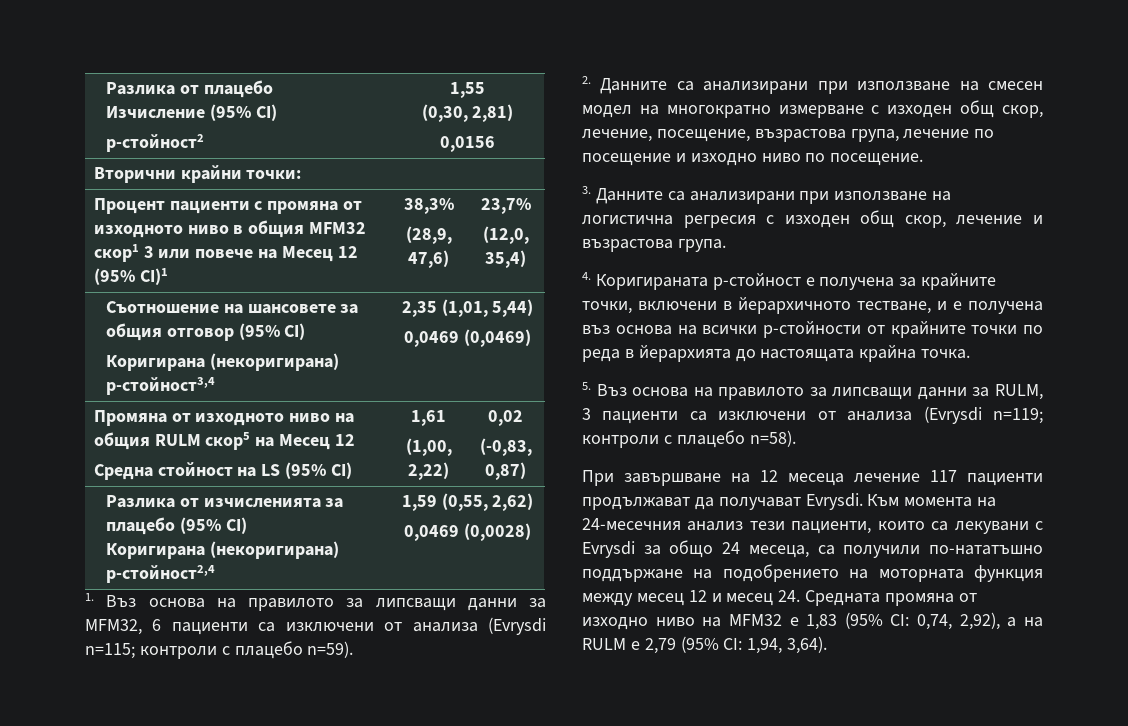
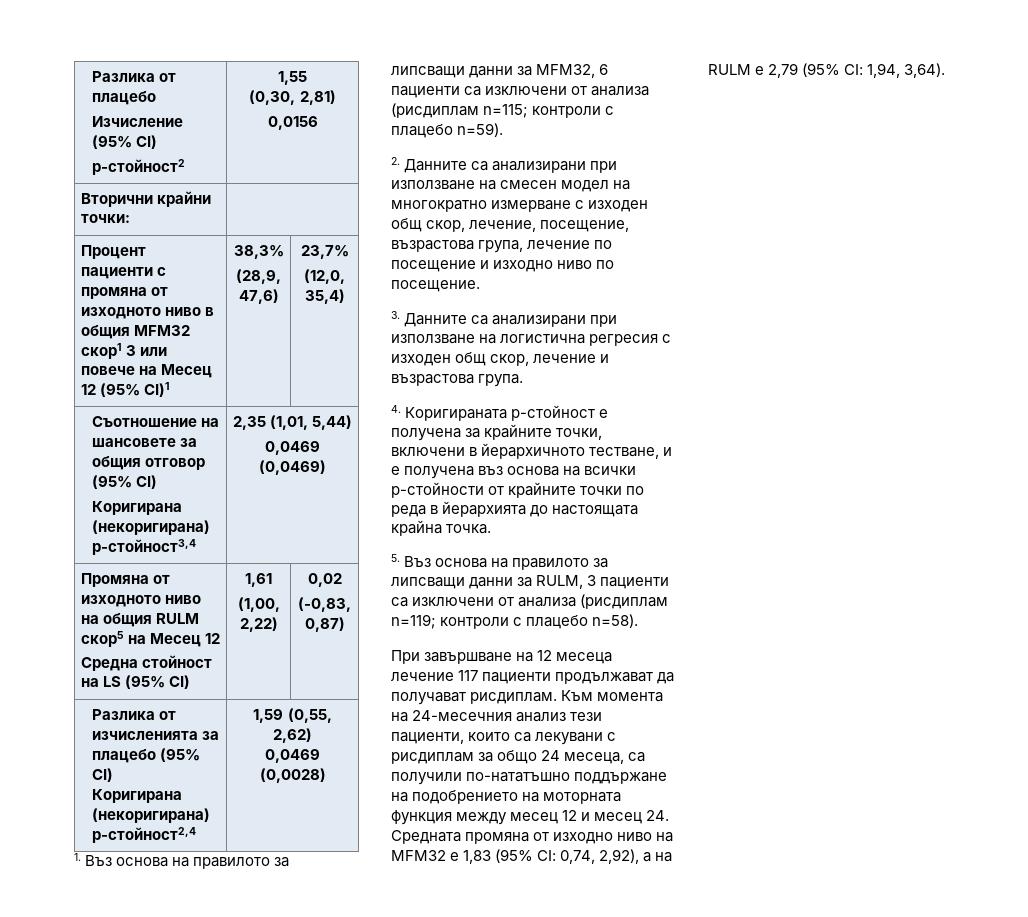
- 1. Въз основа на правилото за липсващи данни за MFM32, 6 пациенти са изключени от анализа (Evrysdi n=115; контроли с плацебо n=59).
+ 1. Въз основа на правилото за липсващи данни за MFM32, 6 пациенти са изключени от анализа (рисдиплам n=115; контроли с плацебо n=59).
- 5. Въз основа на правилото за липсващи данни за RULM, 3 пациенти са изключени от анализа (Evrysdi n=119; контроли с плацебо n=58).
+ 5. Въз основа на правилото за липсващи данни за RULM, 3 пациенти са изключени от анализа (рисдиплам n=119; контроли с плацебо n=58).
- При завършване на 12 месеца лечение 117 пациенти продължават да получават Evrysdi.
+ При завършване на 12 месеца лечение 117 пациенти продължават да получават рисдиплам.
- Към момента на 24-месечния анализ тези пациенти, които са лекувани с Evrysdi за общо 24 месеца, са получили по-нататъшно поддържане на подобрението на моторната функция между месец 12 и месец 24. Средната промяна от изходно ниво на MFM32 е 1,83 (95% CI: 0,74, 2,92), а на RULM е 2,79 (95% CI: 1,94, 3,64).
+ Към момента на 24-месечния анализ тези пациенти, които са лекувани с рисдиплам за общо 24 месеца, са получили по-нататъшно поддържане на подобрението на моторната функция между месец 12 и месец 24. Средната промяна от изходно ниво на MFM32 е 1,83 (95% CI: 0,74, 2,92), а на RULM е 2,79 (95% CI: 1,94, 3,64).

